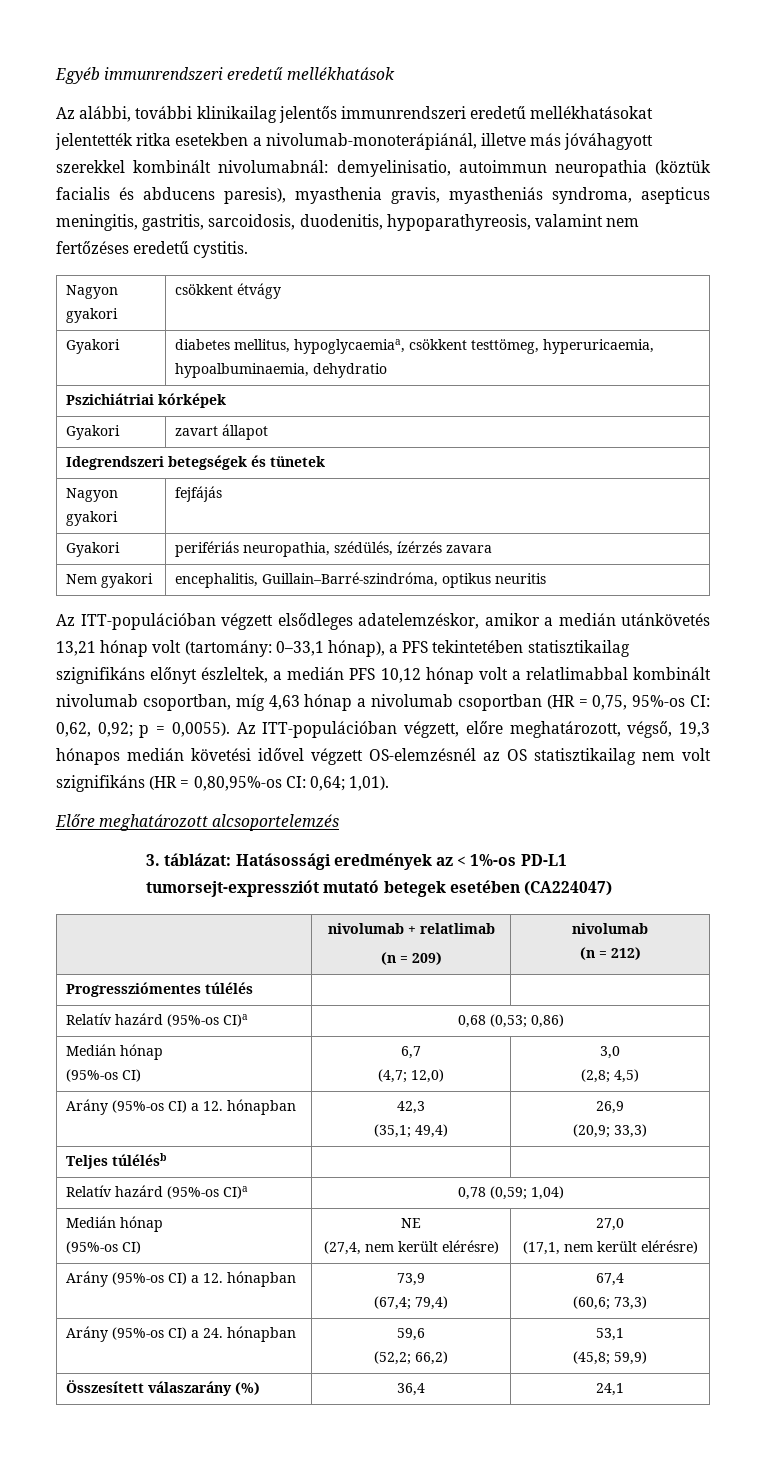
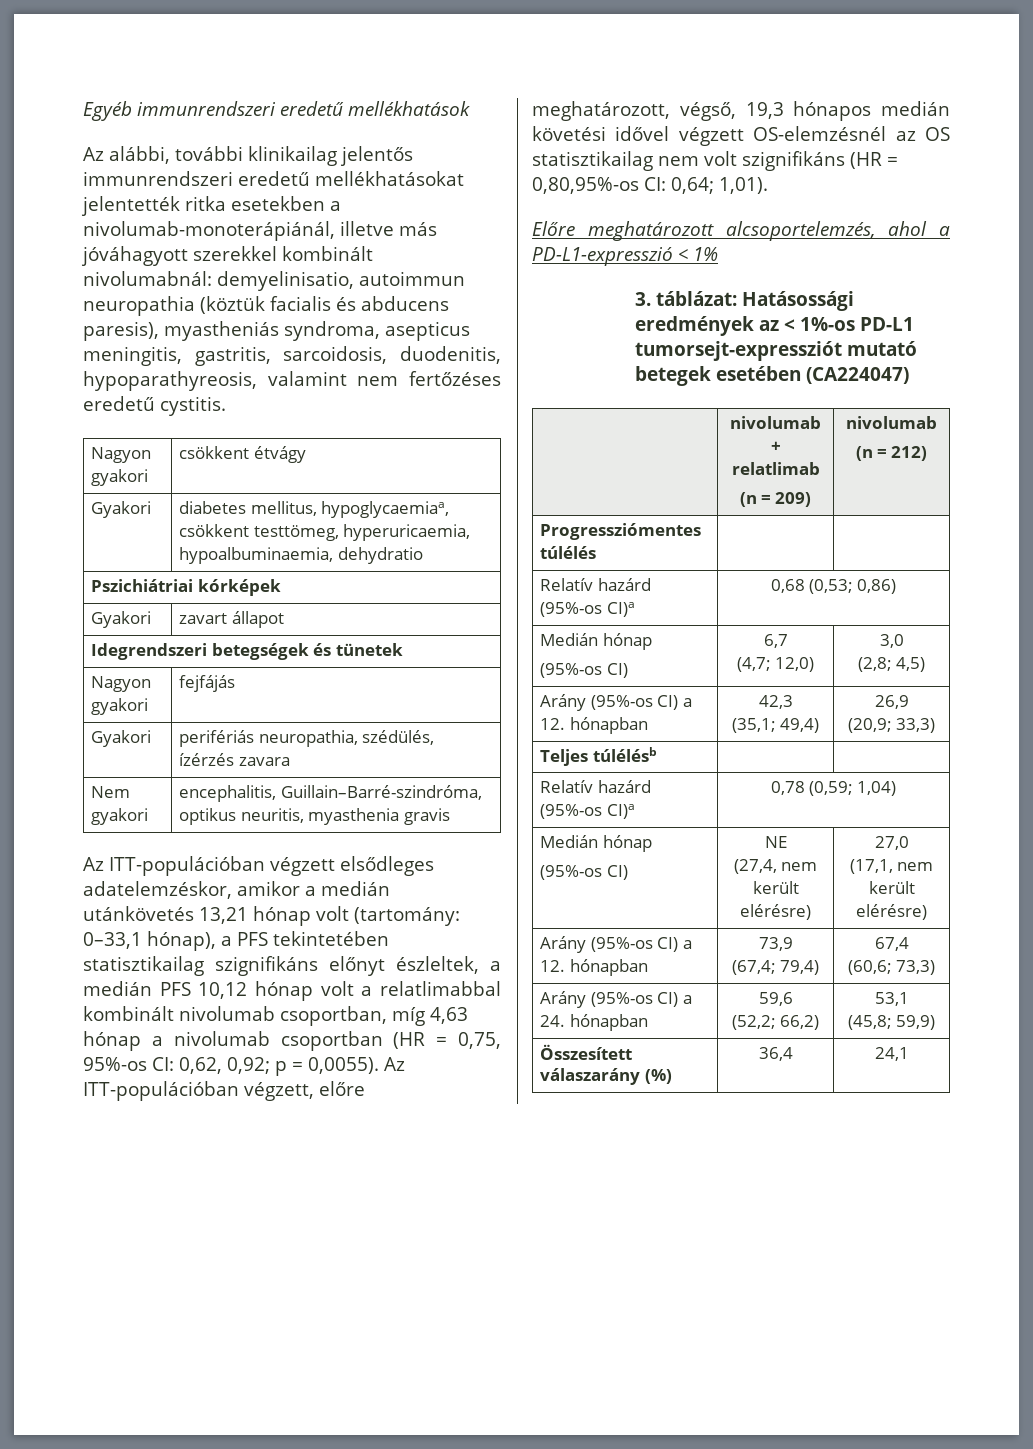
- Az alábbi, további klinikailag jelentős immunrendszeri eredetű mellékhatásokat jelentették ritka esetekben a nivolumab-monoterápiánál, illetve más jóváhagyott szerekkel kombinált nivolumabnál: demyelinisatio, autoimmun neuropathia (köztük facialis és abducens paresis), myasthenia gravis, myastheniás syndroma, asepticus meningitis, gastritis, sarcoidosis, duodenitis, hypoparathyreosis, valamint nem fertőzéses eredetű cystitis.
+ Az alábbi, további klinikailag jelentős immunrendszeri eredetű mellékhatásokat jelentették ritka esetekben a nivolumab-monoterápiánál, illetve más jóváhagyott szerekkel kombinált nivolumabnál: demyelinisatio, autoimmun neuropathia (köztük facialis és abducens paresis), myastheniás syndroma, asepticus meningitis, gastritis, sarcoidosis, duodenitis, hypoparathyreosis, valamint nem fertőzéses eredetű cystitis.
- Nem gyakori | encephalitis, Guillain–Barré-szindróma, optikus neuritis
+ Nem gyakori | encephalitis, Guillain–Barré-szindróma, optikus neuritis, myasthenia gravis
- Előre meghatározott alcsoportelemzés
+ Előre meghatározott alcsoportelemzés, ahol a PD-L1-expresszió < 1%

